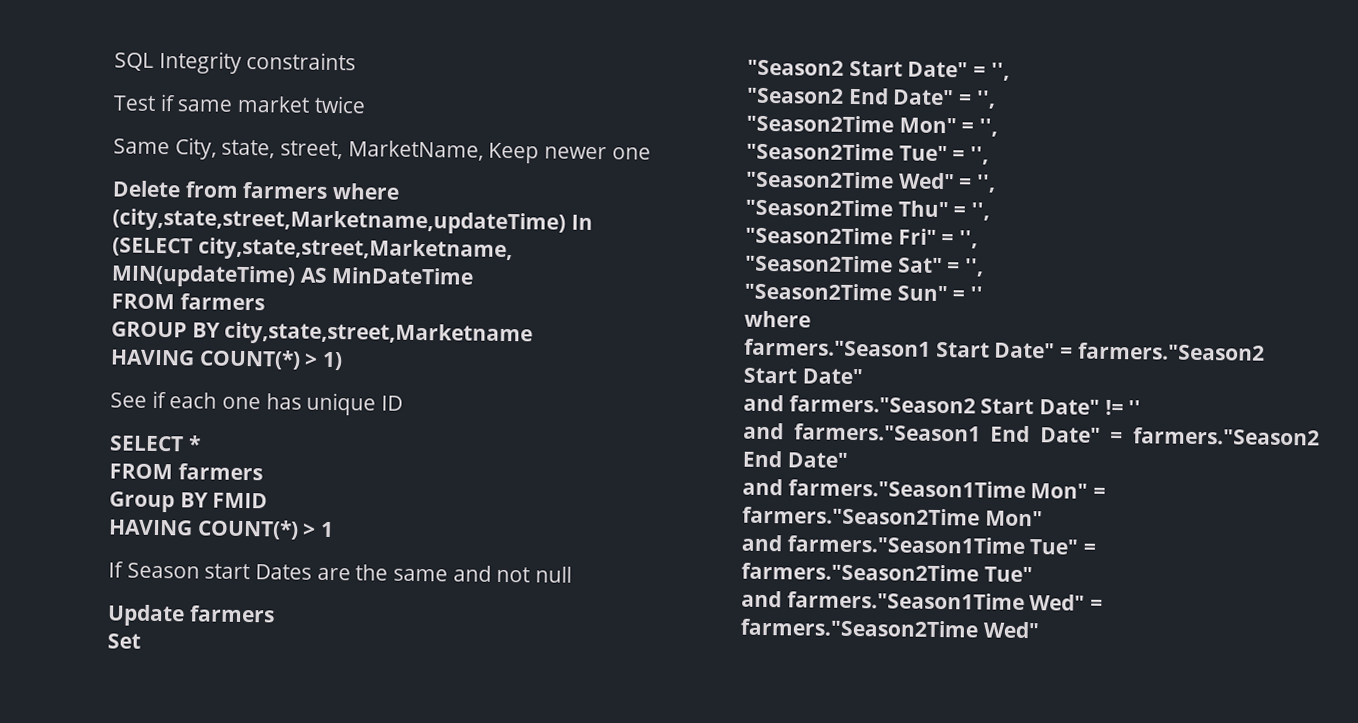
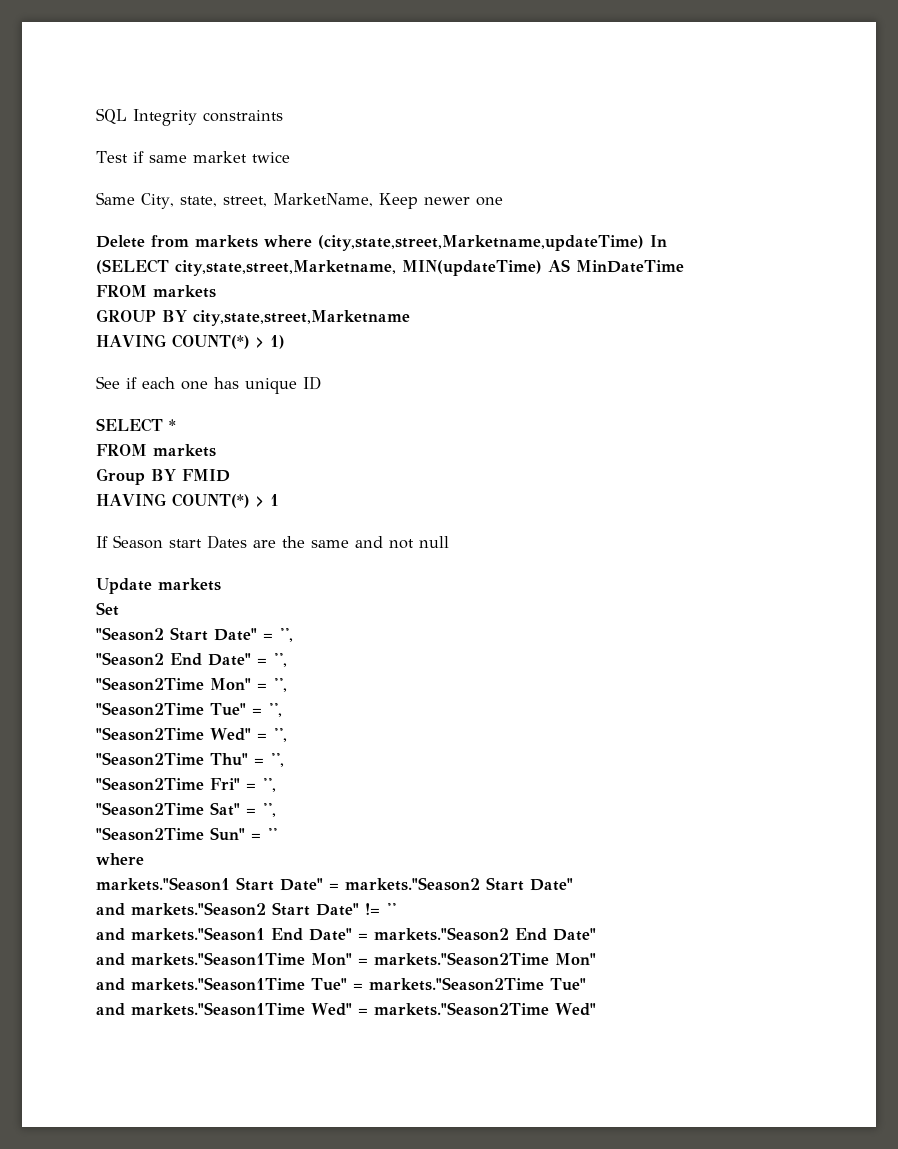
- Delete from farmers where (city,state,street,Marketname,updateTime) In
+ Delete from markets where (city,state,street,Marketname,updateTime) In
  (SELECT city,state,street,Marketname, MIN(updateTime) AS MinDateTime
- FROM farmers
+ FROM markets
  SELECT *
- FROM farmers
+ FROM markets
- Update farmers
+ Update markets
- farmers."Season1 Start Date" = farmers."Season2 Start Date"
+ markets."Season1 Start Date" = markets."Season2 Start Date"
- and farmers."Season2 Start Date" != ''
+ and markets."Season2 Start Date" != ''
- and farmers."Season1 End Date" = farmers."Season2 End Date"
+ and markets."Season1 End Date" = markets."Season2 End Date"
- and farmers."Season1Time Mon" = farmers."Season2Time Mon"
+ and markets."Season1Time Mon" = markets."Season2Time Mon"
- and farmers."Season1Time Tue" = farmers."Season2Time Tue"
+ and markets."Season1Time Tue" = markets."Season2Time Tue"
- and farmers."Season1Time Wed" = farmers."Season2Time Wed"
+ and markets."Season1Time Wed" = markets."Season2Time Wed"

